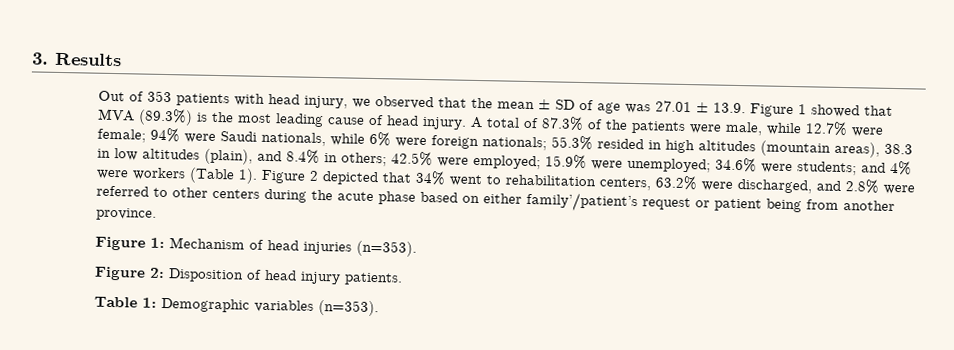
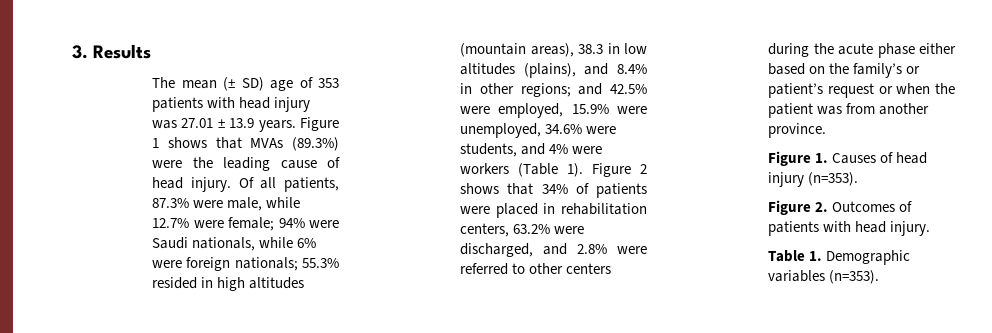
- Out of 353 patients with head injury, we observed that the mean ± SD of age was 27.01 ± 13.9. Figure 1 showed that MVA (89.3%) is the most leading cause of head injury.
+ The mean (± SD) age of 353 patients with head injury was 27.01 ± 13.9 years. Figure 1 shows that MVAs (89.3%) were the leading cause of head injury.
- A total of 87.3% of the patients were male, while 12.7% were female; 94% were Saudi nationals, while 6% were foreign nationals; 55.3% resided in high altitudes (mountain areas), 38.3 in low altitudes (plain), and 8.4% in others; 42.5% were employed; 15.9% were unemployed; 34.6% were students; and 4% were workers (Table 1).
+ Of all patients, 87.3% were male, while 12.7% were female; 94% were Saudi nationals, while 6% were foreign nationals; 55.3% resided in high altitudes (mountain areas), 38.3 in low altitudes (plains), and 8.4% in other regions; and 42.5% were employed, 15.9% were unemployed, 34.6% were students, and 4% were workers (Table 1).
- Figure 2 depicted that 34% went to rehabilitation centers, 63.2% were discharged, and 2.8% were referred to other centers during the acute phase based on either family’/patient’s request or patient being from another province.
+ Figure 2 shows that 34% of patients were placed in rehabilitation centers, 63.2% were discharged, and 2.8% were referred to other centers during the acute phase either based on the family’s or patient’s request or when the patient was from another province.
- Figure 1: Mechanism of head injuries (n=353).
+ Figure 1. Causes of head injury (n=353).
- Figure 2: Disposition of head injury patients.
+ Figure 2. Outcomes of patients with head injury.
- Table 1: Demographic variables (n=353).
+ Table 1. Demographic variables (n=353).

